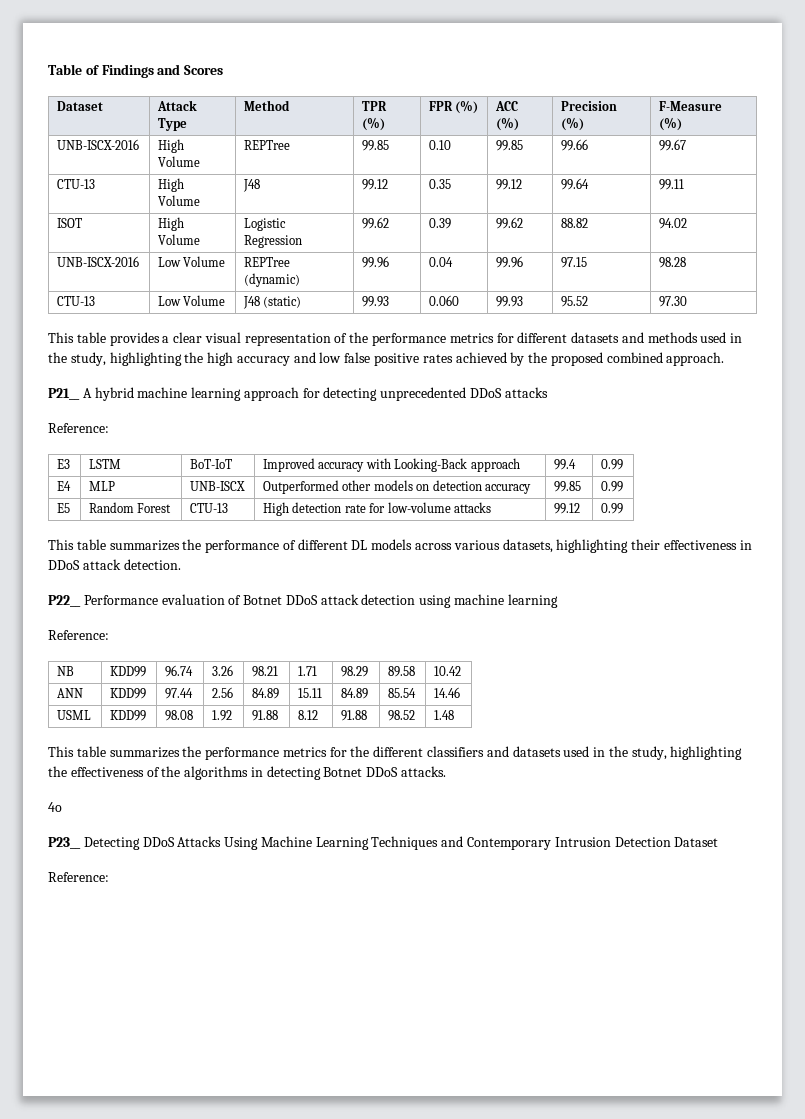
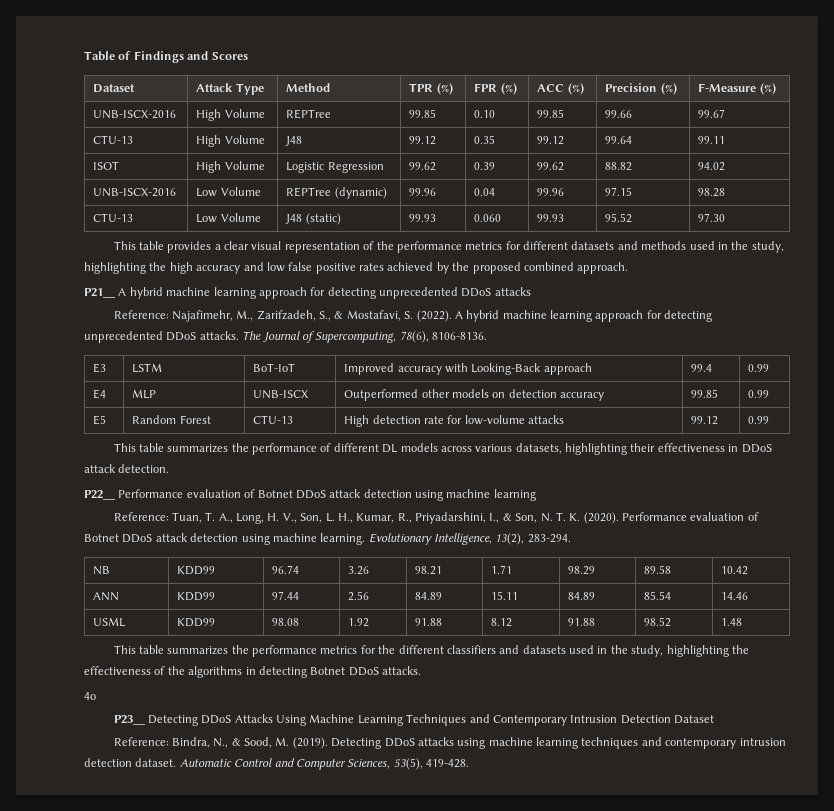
  P21__ A hybrid machine learning approach for detecting unprecedented DDoS attacks
- Reference:
+ Reference: Najafimehr, M., Zarifzadeh, S., & Mostafavi, S. (2022). A hybrid machine learning approach for detecting unprecedented DDoS attacks. The Journal of Supercomputing, 78(6), 8106-8136.
  P22__ Performance evaluation of Botnet DDoS attack detection using machine learning
- Reference:
+ Reference: Tuan, T. A., Long, H. V., Son, L. H., Kumar, R., Priyadarshini, I., & Son, N. T. K. (2020). Performance evaluation of Botnet DDoS attack detection using machine learning. Evolutionary Intelligence, 13(2), 283-294.
  P23__ Detecting DDoS Attacks Using Machine Learning Techniques and Contemporary Intrusion Detection Dataset
- Reference:
+ Reference: Bindra, N., & Sood, M. (2019). Detecting DDoS attacks using machine learning techniques and contemporary intrusion detection dataset. Automatic Control and Computer Sciences, 53(5), 419-428.

